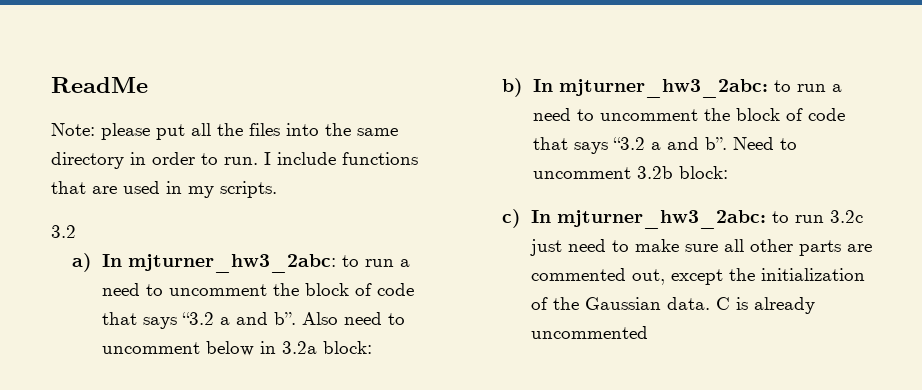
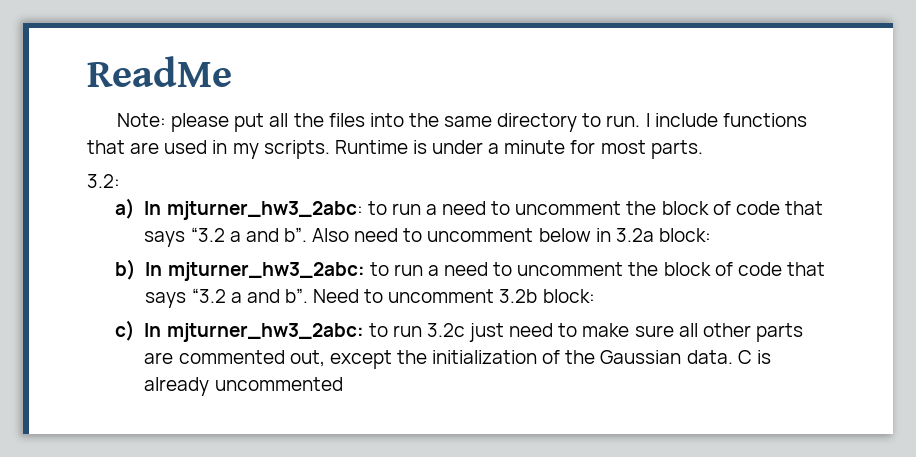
- Note: please put all the files into the same directory in order to run.
+ Note: please put all the files into the same directory to run.
- I include functions that are used in my scripts.
- 3.2
+ I include functions that are used in my scripts. Runtime is under a minute for most parts.
+ 3.2:

